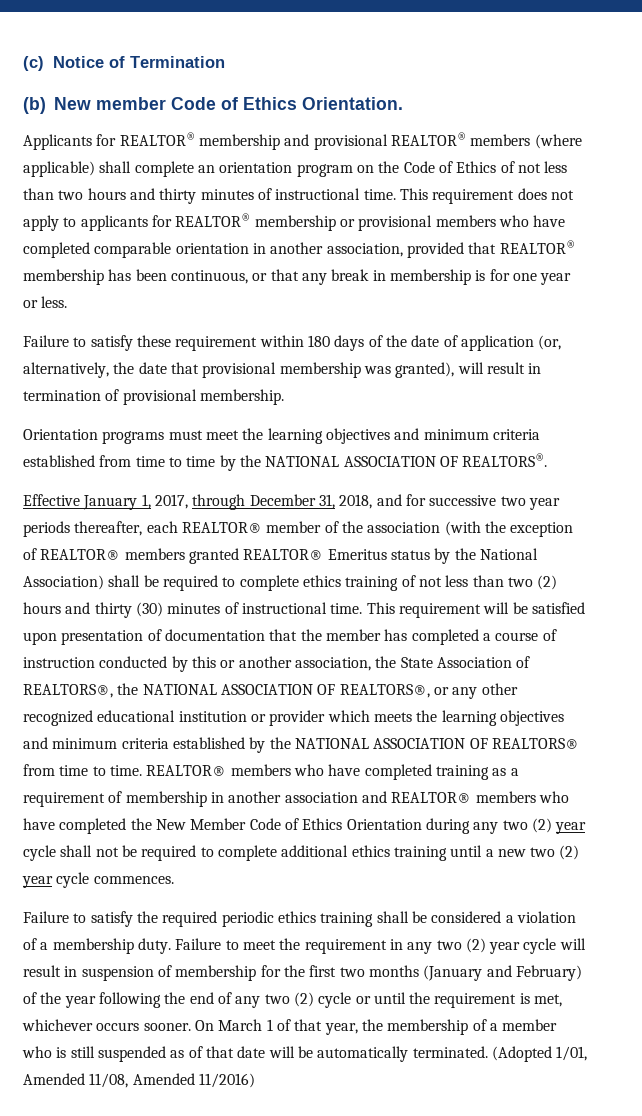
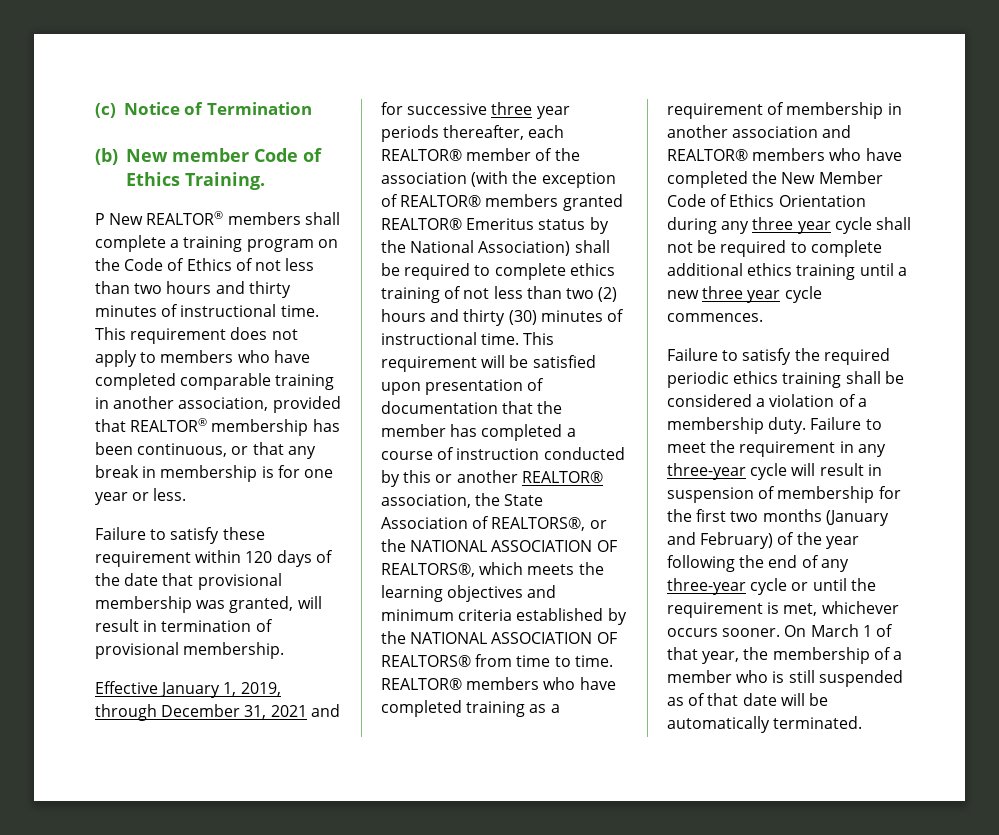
- (b) New member Code of Ethics Orientation.
- Applicants for REALTOR® membership and provisional REALTOR® members (where applicable) shall complete an orientation program on the Code of Ethics of not less than two hours and thirty minutes of instructional time.
+ (b) New member Code of Ethics Training.
+ P New REALTOR® members shall complete a training program on the Code of Ethics of not less than two hours and thirty minutes of instructional time.
- This requirement does not apply to applicants for REALTOR® membership or provisional members who have completed comparable orientation in another association, provided that REALTOR® membership has been continuous, or that any break in membership is for one year or less.
+ This requirement does not apply to members who have completed comparable training in another association, provided that REALTOR® membership has been continuous, or that any break in membership is for one year or less.
- Failure to satisfy these requirement within 180 days of the date of application (or, alternatively, the date that provisional membership was granted), will result in termination of provisional membership.
+ Failure to satisfy these requirement within 120 days of the date that provisional membership was granted, will result in termination of provisional membership.
- Orientation programs must meet the learning objectives and minimum criteria established from time to time by the NATIONAL ASSOCIATION OF REALTORS®.
- Effective January 1, 2017, through December 31, 2018, and for successive two year periods thereafter, each REALTOR® member of the association (with the exception of REALTOR® members granted REALTOR® Emeritus status by the National Association) shall be required to complete ethics training of not less than two (2) hours and thirty (30) minutes of instructional time.
+ Effective January 1, 2019, through December 31, 2021 and for successive three year periods thereafter, each REALTOR® member of the association (with the exception of REALTOR® members granted REALTOR® Emeritus status by the National Association) shall be required to complete ethics training of not less than two (2) hours and thirty (30) minutes of instructional time.
- This requirement will be satisfied upon presentation of documentation that the member has completed a course of instruction conducted by this or another association, the State Association of REALTORS®, the NATIONAL ASSOCIATION OF REALTORS®, or any other recognized educational institution or provider which meets the learning objectives and minimum criteria established by the NATIONAL ASSOCIATION OF REALTORS® from time to time.
+ This requirement will be satisfied upon presentation of documentation that the member has completed a course of instruction conducted by this or another REALTOR® association, the State Association of REALTORS®, or the NATIONAL ASSOCIATION OF REALTORS®, which meets the learning objectives and minimum criteria established by the NATIONAL ASSOCIATION OF REALTORS® from time to time.
- REALTOR® members who have completed training as a requirement of membership in another association and REALTOR® members who have completed the New Member Code of Ethics Orientation during any two (2) year cycle shall not be required to complete additional ethics training until a new two (2) year cycle commences.
+ REALTOR® members who have completed training as a requirement of membership in another association and REALTOR® members who have completed the New Member Code of Ethics Orientation during any three year cycle shall not be required to complete additional ethics training until a new three year cycle commences.
- Failure to meet the requirement in any two (2) year cycle will result in suspension of membership for the first two months (January and February) of the year following the end of any two (2) cycle or until the requirement is met, whichever occurs sooner.
+ Failure to meet the requirement in any three-year cycle will result in suspension of membership for the first two months (January and February) of the year following the end of any three-year cycle or until the requirement is met, whichever occurs sooner.
- (Adopted 1/01, Amended 11/08, Amended 11/2016)

